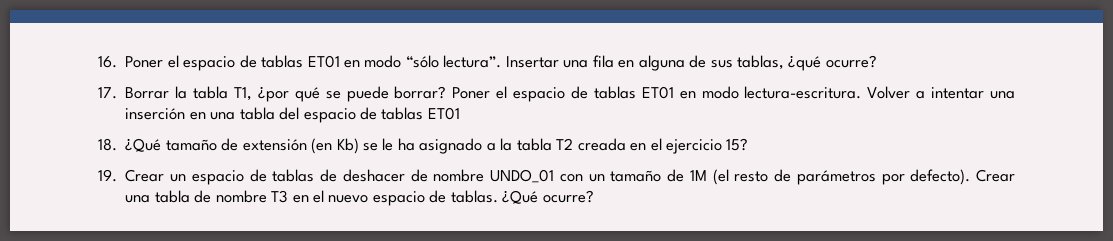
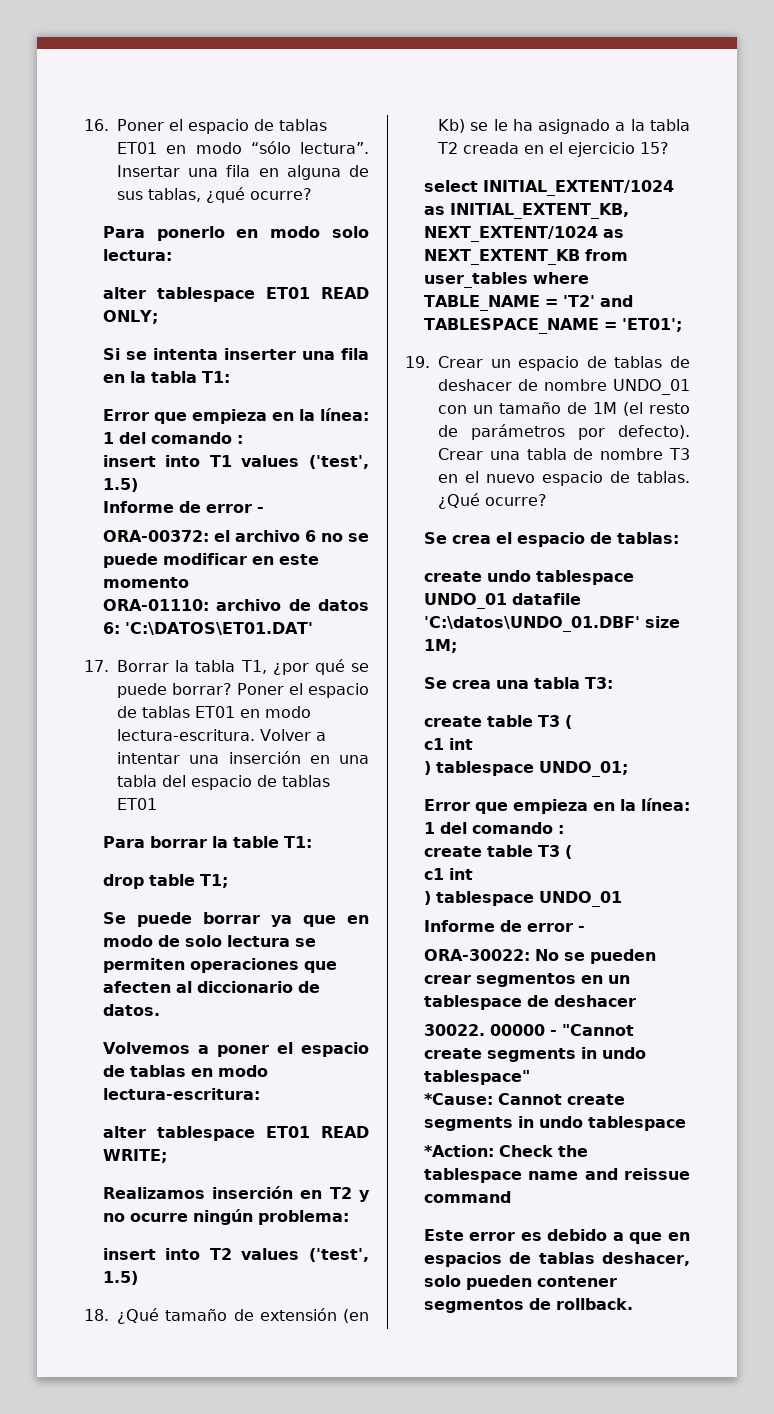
+ Para ponerlo en modo solo lectura:
+ alter tablespace ET01 READ ONLY;
+ Si se intenta inserter una fila en la tabla T1:
+ Error que empieza en la línea: 1 del comando :
+ insert into T1 values ('test', 1.5)
+ Informe de error -
+ ORA-00372: el archivo 6 no se puede modificar en este momento
+ ORA-01110: archivo de datos 6: 'C:\DATOS\ET01.DAT'
+ Para borrar la table T1:
+ drop table T1;
+ Se puede borrar ya que en modo de solo lectura se permiten operaciones que afecten al diccionario de datos.
+ Volvemos a poner el espacio de tablas en modo lectura-escritura:
+ alter tablespace ET01 READ WRITE;
+ Realizamos inserción en T2 y no ocurre ningún problema:
+ insert into T2 values ('test', 1.5)
+ select INITIAL_EXTENT/1024 as INITIAL_EXTENT_KB, NEXT_EXTENT/1024 as NEXT_EXTENT_KB from user_tables where TABLE_NAME = 'T2' and TABLESPACE_NAME = 'ET01';
+ Se crea el espacio de tablas:
+ create undo tablespace UNDO_01 datafile 'C:\datos\UNDO_01.DBF' size 1M;
+ Se crea una tabla T3:
+ create table T3 (
+ c1 int
+ ) tablespace UNDO_01;
+ Error que empieza en la línea: 1 del comando :
+ create table T3 (
+ c1 int
+ ) tablespace UNDO_01
+ Informe de error -
+ ORA-30022: No se pueden crear segmentos en un tablespace de deshacer
+ 30022. 00000 - "Cannot create segments in undo tablespace"
+ *Cause: Cannot create segments in undo tablespace
+ *Action: Check the tablespace name and reissue command
+ Este error es debido a que en espacios de tablas deshacer, solo pueden contener segmentos de rollback.

